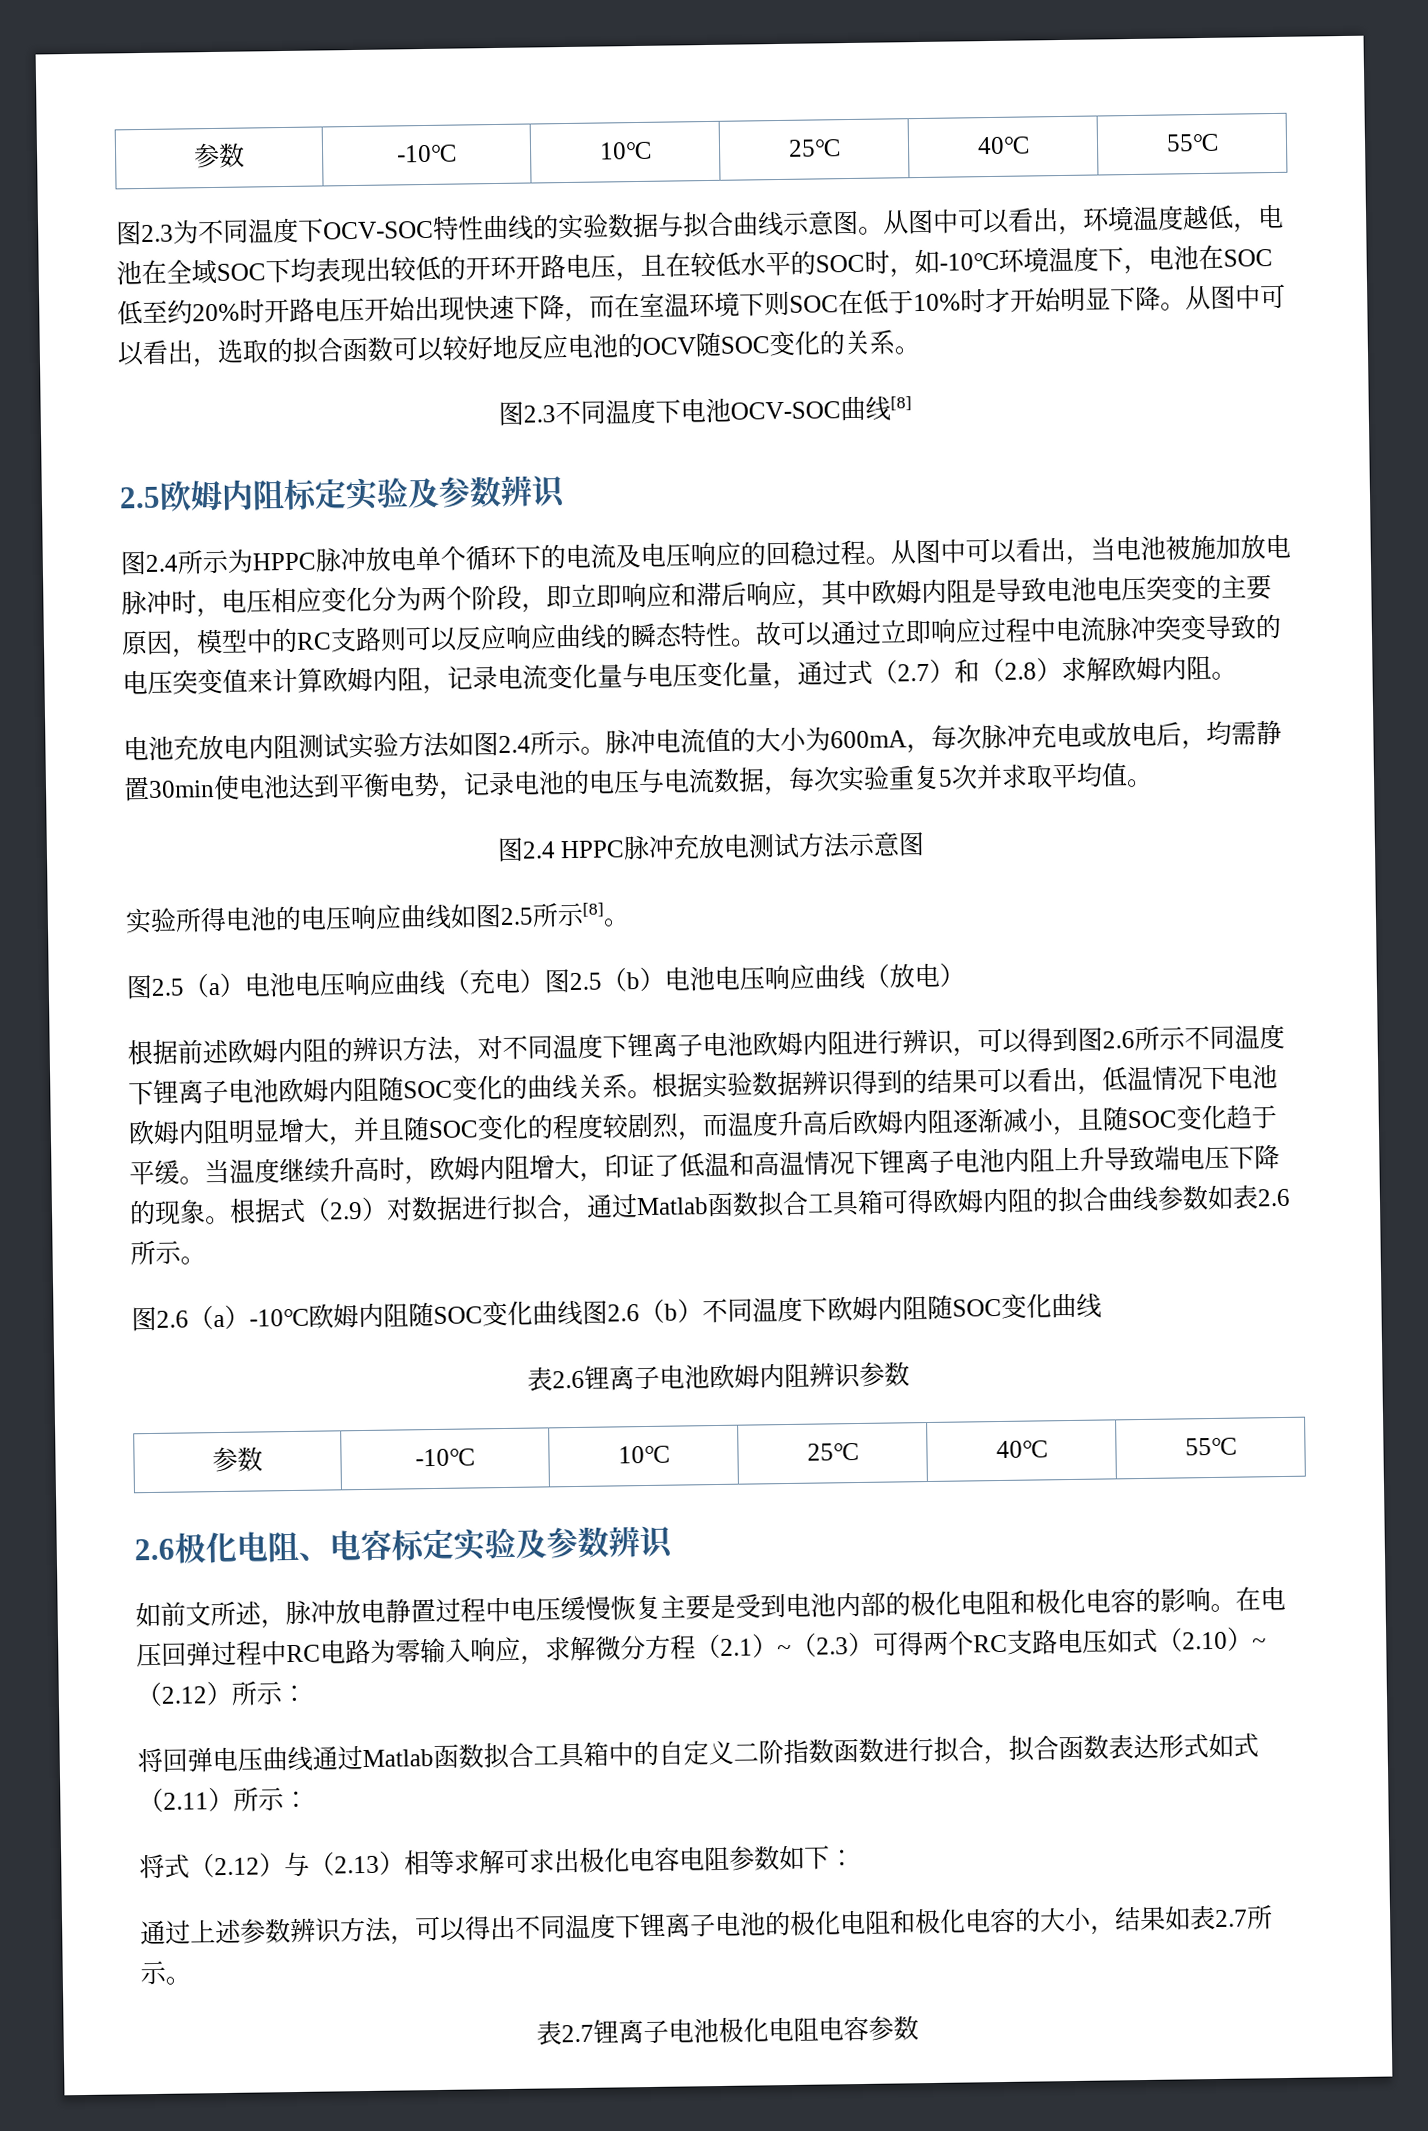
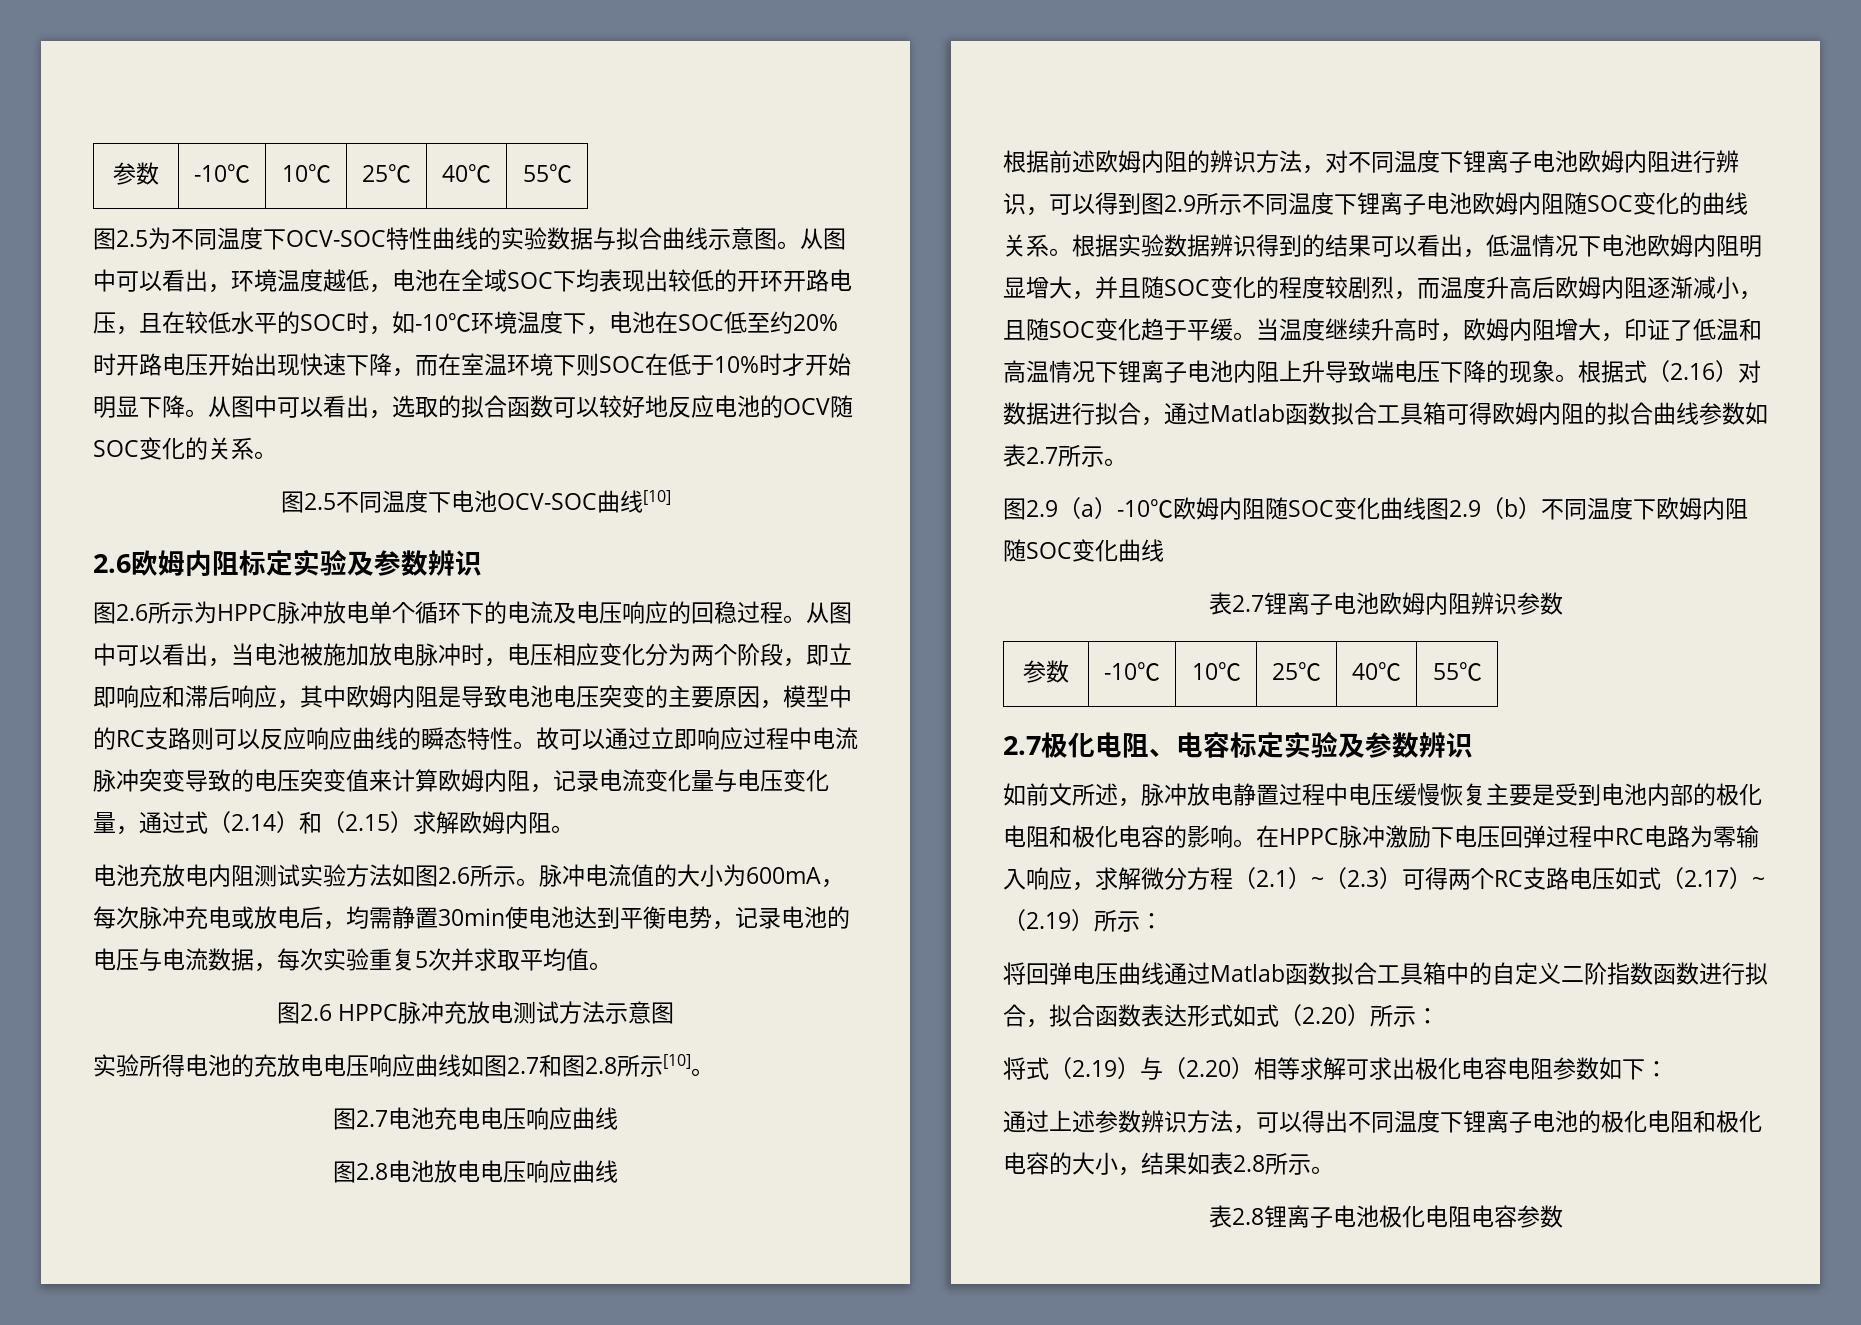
- 图2.3为不同温度下OCV-SOC特性曲线的实验数据与拟合曲线示意图。
+ 图2.5为不同温度下OCV-SOC特性曲线的实验数据与拟合曲线示意图。
- 图2.3不同温度下电池OCV-SOC曲线[8]
- 2.5欧姆内阻标定实验及参数辨识
+ 图2.5不同温度下电池OCV-SOC曲线[10]
+ 2.6欧姆内阻标定实验及参数辨识
- 图2.4所示为HPPC脉冲放电单个循环下的电流及电压响应的回稳过程。
+ 图2.6所示为HPPC脉冲放电单个循环下的电流及电压响应的回稳过程。
- 故可以通过立即响应过程中电流脉冲突变导致的电压突变值来计算欧姆内阻，记录电流变化量与电压变化量，通过式（2.7）和（2.8）求解欧姆内阻。
+ 故可以通过立即响应过程中电流脉冲突变导致的电压突变值来计算欧姆内阻，记录电流变化量与电压变化量，通过式（2.14）和（2.15）求解欧姆内阻。
- 电池充放电内阻测试实验方法如图2.4所示。
+ 电池充放电内阻测试实验方法如图2.6所示。
- 图2.4 HPPC脉冲充放电测试方法示意图
+ 图2.6 HPPC脉冲充放电测试方法示意图
- 实验所得电池的电压响应曲线如图2.5所示[8]。
- 图2.5（a）电池电压响应曲线（充电）图2.5（b）电池电压响应曲线（放电）
+ 实验所得电池的充放电电压响应曲线如图2.7和图2.8所示[10]。
+ 图2.7电池充电电压响应曲线
+ 图2.8电池放电电压响应曲线
- 根据前述欧姆内阻的辨识方法，对不同温度下锂离子电池欧姆内阻进行辨识，可以得到图2.6所示不同温度下锂离子电池欧姆内阻随SOC变化的曲线关系。
+ 根据前述欧姆内阻的辨识方法，对不同温度下锂离子电池欧姆内阻进行辨识，可以得到图2.9所示不同温度下锂离子电池欧姆内阻随SOC变化的曲线关系。
- 根据式（2.9）对数据进行拟合，通过Matlab函数拟合工具箱可得欧姆内阻的拟合曲线参数如表2.6所示。
+ 根据式（2.16）对数据进行拟合，通过Matlab函数拟合工具箱可得欧姆内阻的拟合曲线参数如表2.7所示。
- 图2.6（a）-10℃欧姆内阻随SOC变化曲线图2.6（b）不同温度下欧姆内阻随SOC变化曲线
+ 图2.9（a）-10℃欧姆内阻随SOC变化曲线图2.9（b）不同温度下欧姆内阻随SOC变化曲线
- 表2.6锂离子电池欧姆内阻辨识参数
+ 表2.7锂离子电池欧姆内阻辨识参数
- 2.6极化电阻、电容标定实验及参数辨识
+ 2.7极化电阻、电容标定实验及参数辨识
- 在电压回弹过程中RC电路为零输入响应，求解微分方程（2.1）~（2.3）可得两个RC支路电压如式（2.10）~（2.12）所示：
+ 在HPPC脉冲激励下电压回弹过程中RC电路为零输入响应，求解微分方程（2.1）~（2.3）可得两个RC支路电压如式（2.17）~（2.19）所示：
- 将回弹电压曲线通过Matlab函数拟合工具箱中的自定义二阶指数函数进行拟合，拟合函数表达形式如式（2.11）所示：
+ 将回弹电压曲线通过Matlab函数拟合工具箱中的自定义二阶指数函数进行拟合，拟合函数表达形式如式（2.20）所示：
- 将式（2.12）与（2.13）相等求解可求出极化电容电阻参数如下：
+ 将式（2.19）与（2.20）相等求解可求出极化电容电阻参数如下：
- 通过上述参数辨识方法，可以得出不同温度下锂离子电池的极化电阻和极化电容的大小，结果如表2.7所示。
+ 通过上述参数辨识方法，可以得出不同温度下锂离子电池的极化电阻和极化电容的大小，结果如表2.8所示。
- 表2.7锂离子电池极化电阻电容参数
+ 表2.8锂离子电池极化电阻电容参数

